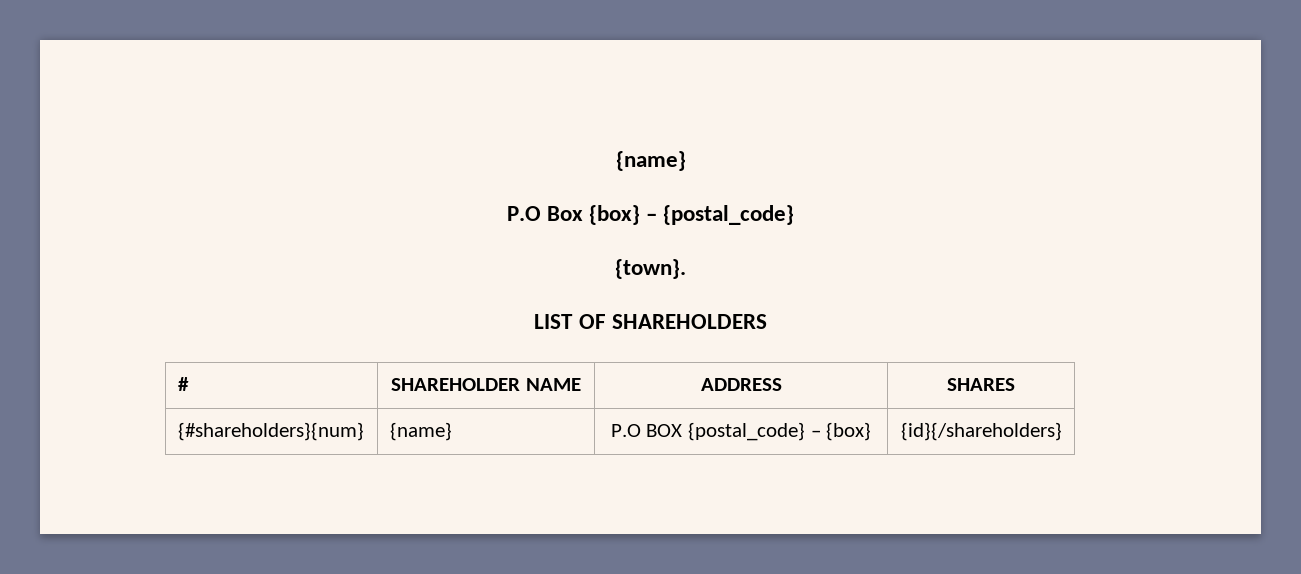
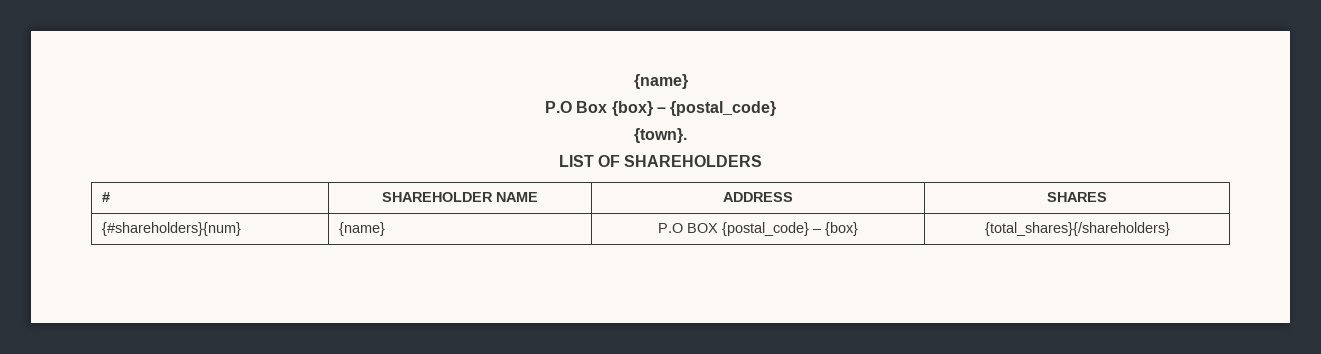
- {#shareholders}{num} | {name} | P.O BOX {postal_code} – {box} | {id}{/shareholders}
+ {#shareholders}{num} | {name} | P.O BOX {postal_code} – {box} | {total_shares}{/shareholders}

